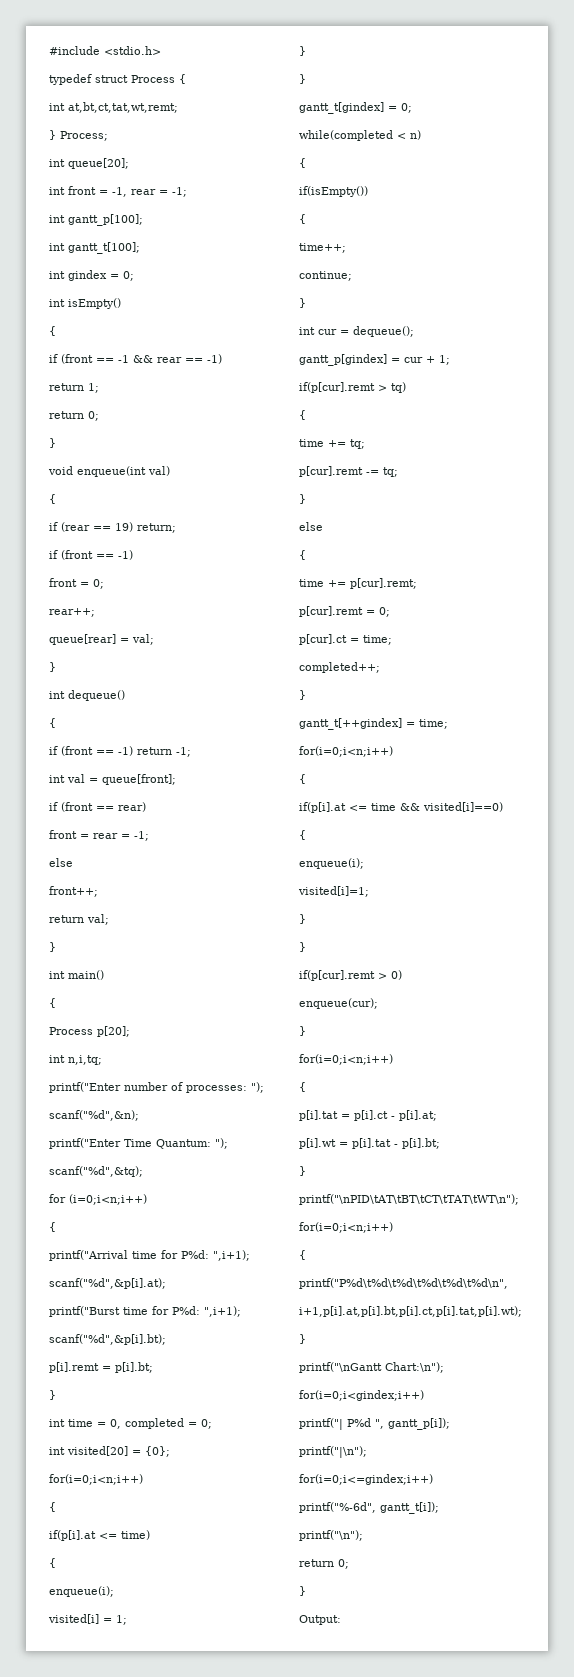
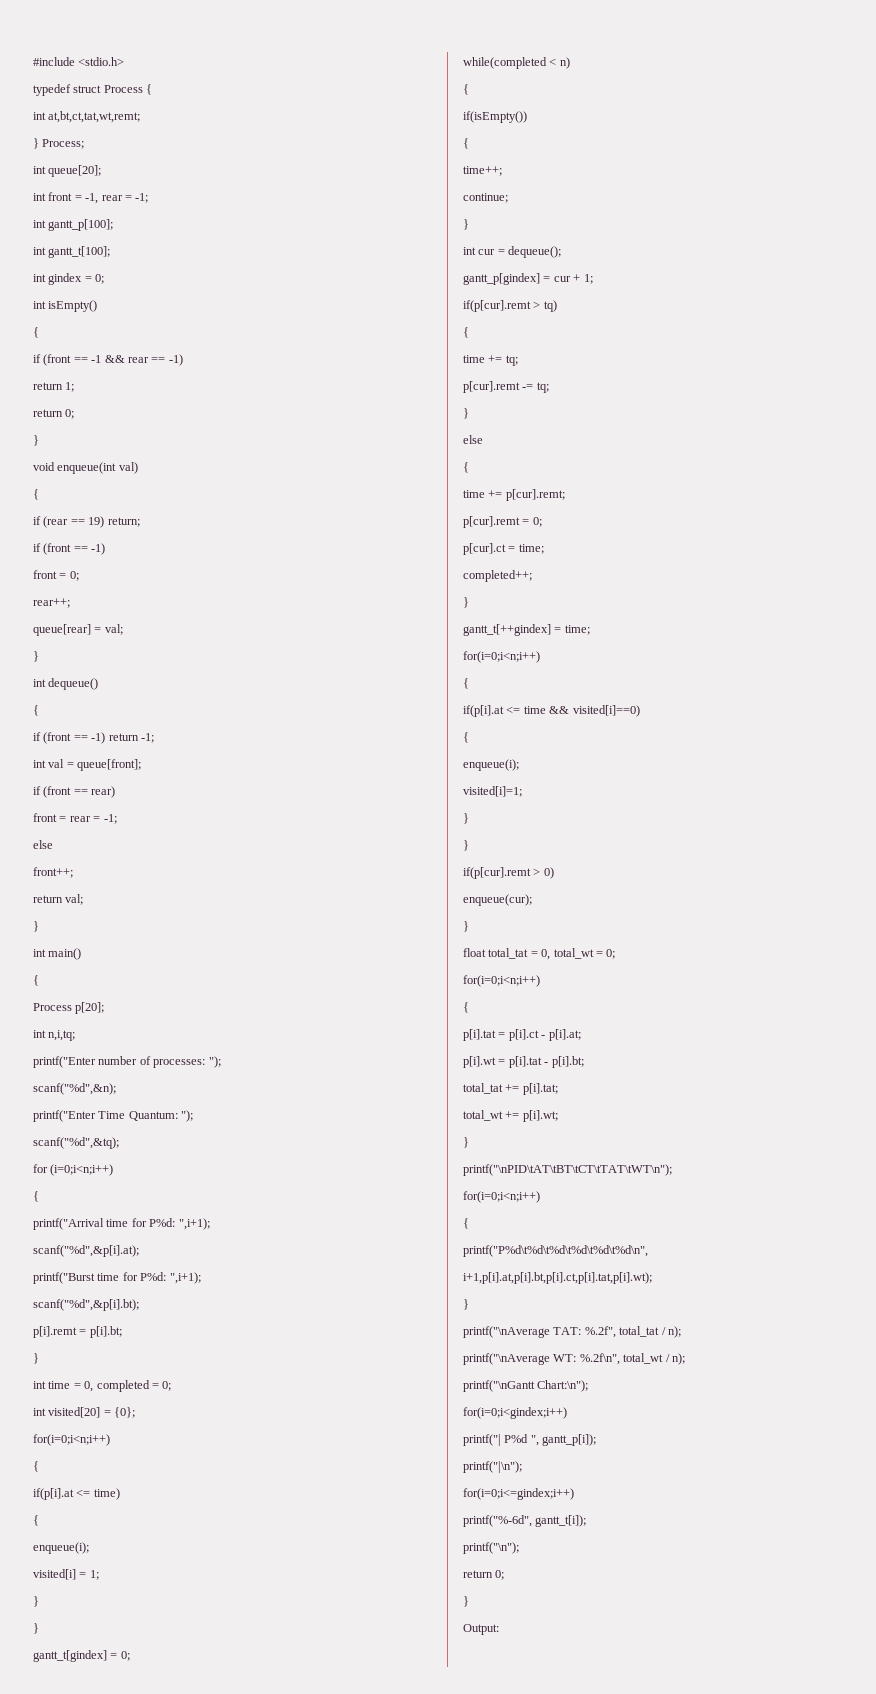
+ float total_tat = 0, total_wt = 0;
+ total_tat += p[i].tat;
+ total_wt += p[i].wt;
+ printf("\nAverage TAT: %.2f", total_tat / n);
+ printf("\nAverage WT: %.2f\n", total_wt / n);

